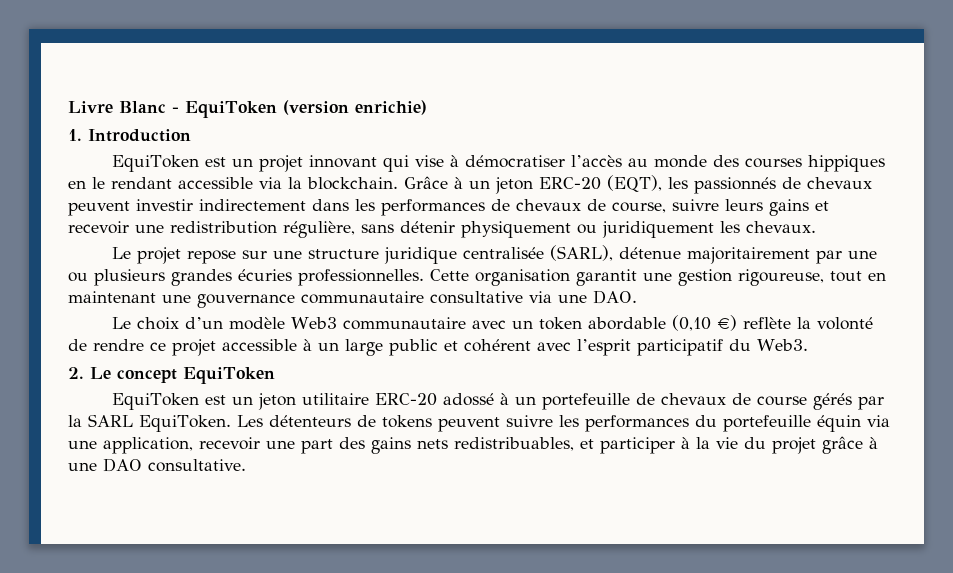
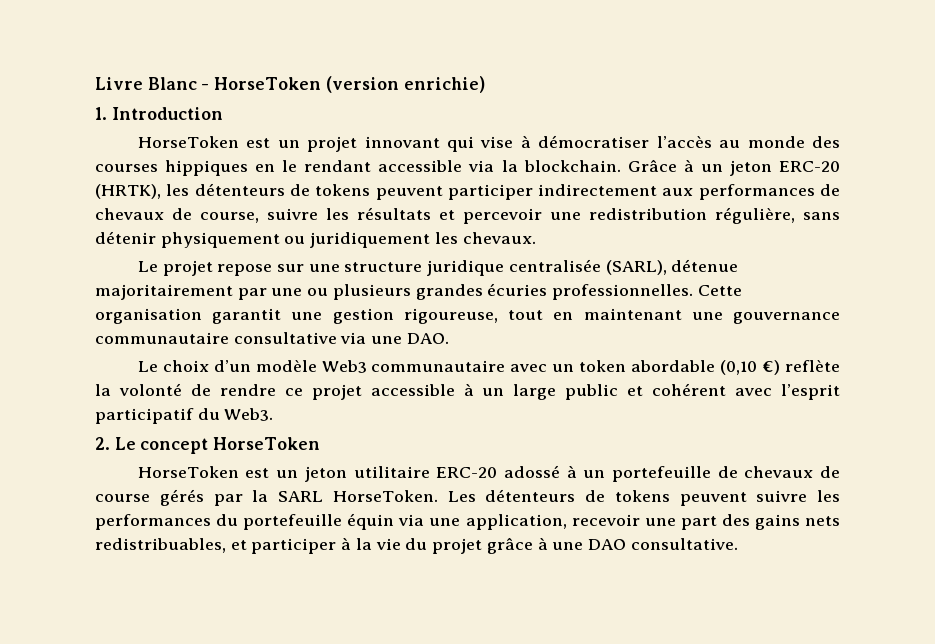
- Livre Blanc - EquiToken (version enrichie)
+ Livre Blanc - HorseToken (version enrichie)
- EquiToken est un projet innovant qui vise à démocratiser l’accès au monde des courses hippiques en le rendant accessible via la blockchain.
+ HorseToken est un projet innovant qui vise à démocratiser l’accès au monde des courses hippiques en le rendant accessible via la blockchain.
- Grâce à un jeton ERC-20 (EQT), les passionnés de chevaux peuvent investir indirectement dans les performances de chevaux de course, suivre leurs gains et recevoir une redistribution régulière, sans détenir physiquement ou juridiquement les chevaux.
+ Grâce à un jeton ERC-20 (HRTK), les détenteurs de tokens peuvent participer indirectement aux performances de chevaux de course, suivre les résultats et percevoir une redistribution régulière, sans détenir physiquement ou juridiquement les chevaux.
- 2. Le concept EquiToken
- EquiToken est un jeton utilitaire ERC-20 adossé à un portefeuille de chevaux de course gérés par la SARL EquiToken.
+ 2. Le concept HorseToken
+ HorseToken est un jeton utilitaire ERC-20 adossé à un portefeuille de chevaux de course gérés par la SARL HorseToken.

